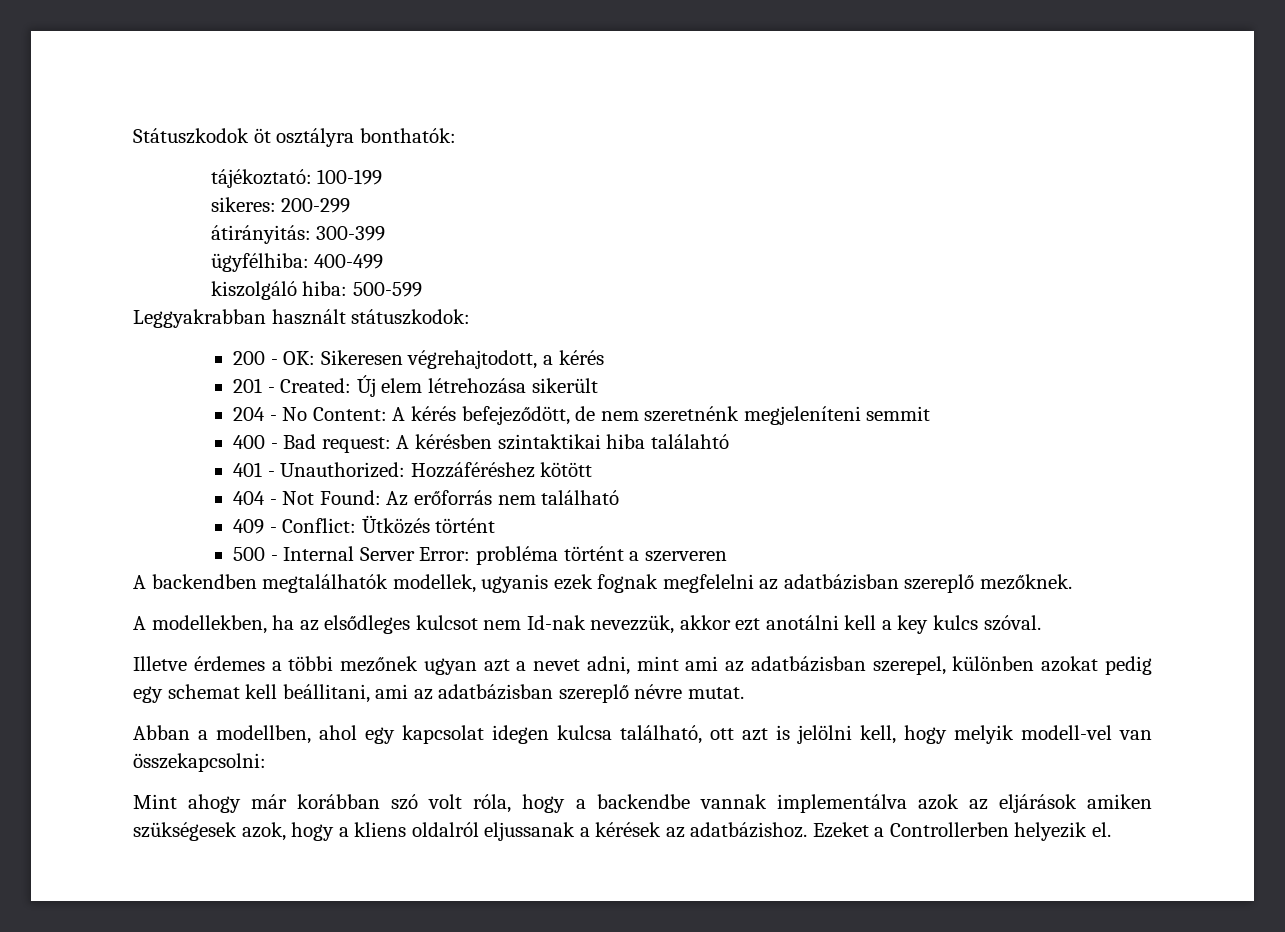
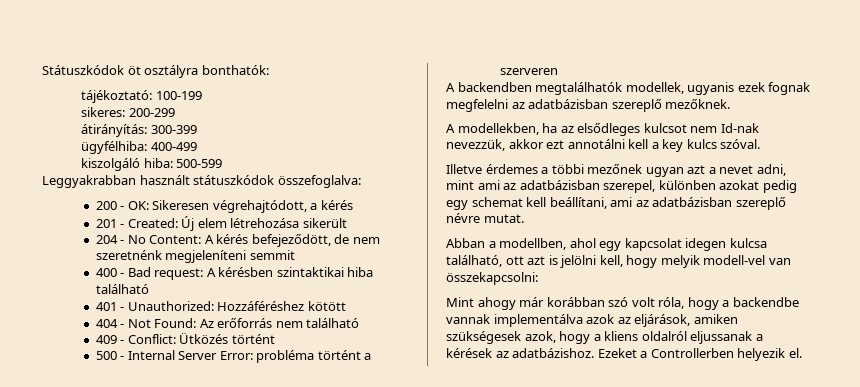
- Státuszkodok öt osztályra bonthatók:
+ Státuszkódok öt osztályra bonthatók:
- átirányitás: 300-399
+ átirányítás: 300-399
- Leggyakrabban használt státuszkodok:
+ Leggyakrabban használt státuszkódok összefoglalva:
- 200 - OK: Sikeresen végrehajtodott, a kérés
+ 200 - OK: Sikeresen végrehajtódott, a kérés
- 400 - Bad request: A kérésben szintaktikai hiba találahtó
+ 400 - Bad request: A kérésben szintaktikai hiba található
- A modellekben, ha az elsődleges kulcsot nem Id-nak nevezzük, akkor ezt anotálni kell a key kulcs szóval.
+ A modellekben, ha az elsődleges kulcsot nem Id-nak nevezzük, akkor ezt annotálni kell a key kulcs szóval.
- Illetve érdemes a többi mezőnek ugyan azt a nevet adni, mint ami az adatbázisban szerepel, különben azokat pedig egy schemat kell beállitani, ami az adatbázisban szereplő névre mutat.
+ Illetve érdemes a többi mezőnek ugyan azt a nevet adni, mint ami az adatbázisban szerepel, különben azokat pedig egy schemat kell beállítani, ami az adatbázisban szereplő névre mutat.
- Mint ahogy már korábban szó volt róla, hogy a backendbe vannak implementálva azok az eljárások amiken szükségesek azok, hogy a kliens oldalról eljussanak a kérések az adatbázishoz.
+ Mint ahogy már korábban szó volt róla, hogy a backendbe vannak implementálva azok az eljárások, amiken szükségesek azok, hogy a kliens oldalról eljussanak a kérések az adatbázishoz.

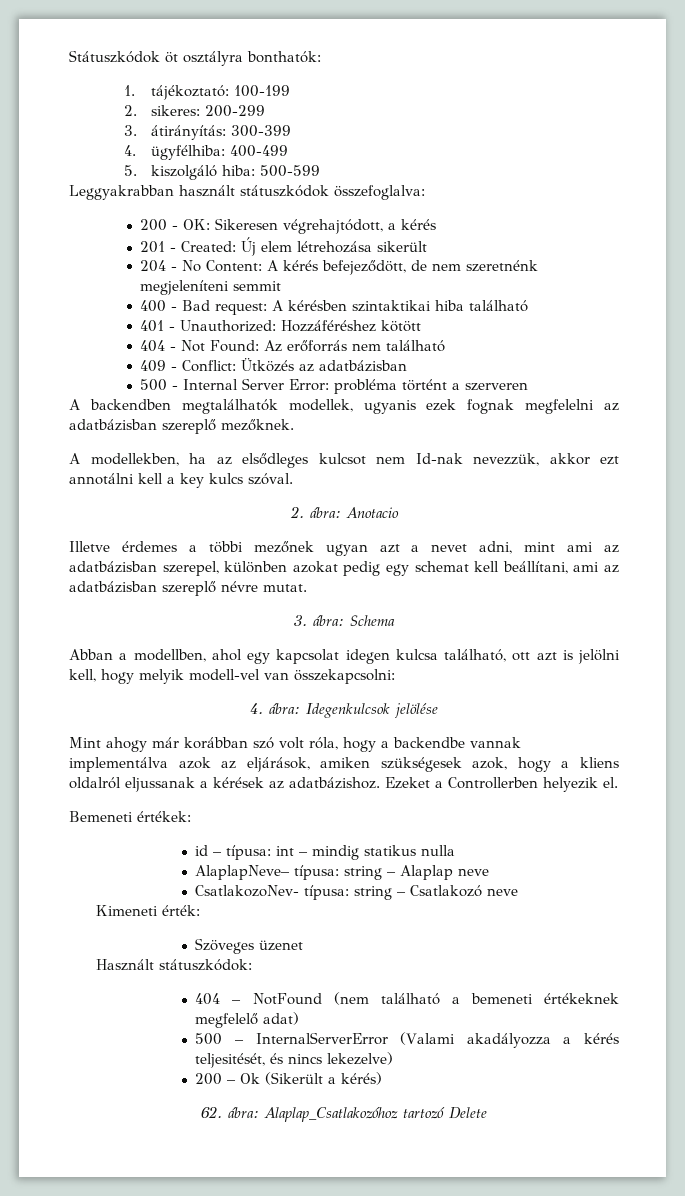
- tájékoztató: 100-199
+ 1. tájékoztató: 100-199
- sikeres: 200-299
+ 2. sikeres: 200-299
- átirányítás: 300-399
+ 3. átirányítás: 300-399
- ügyfélhiba: 400-499
+ 4. ügyfélhiba: 400-499
- kiszolgáló hiba: 500-599
+ 5. kiszolgáló hiba: 500-599
- 409 - Conflict: Ütközés történt
+ 409 - Conflict: Ütközés az adatbázisban
+ 2. ábra: Anotacio
+ 3. ábra: Schema
+ 4. ábra: Idegenkulcsok jelölése
+ Bemeneti értékek:
+ id – típusa: int – mindig statikus nulla
+ AlaplapNeve– típusa: string – Alaplap neve
+ CsatlakozoNev- típusa: string – Csatlakozó neve
+ Kimeneti érték:
+ Szöveges üzenet
+ Használt státuszkódok:
+ 404 – NotFound (nem található a bemeneti értékeknek megfelelő adat)
+ 500 – InternalServerError (Valami akadályozza a kérés teljesitését, és nincs lekezelve)
+ 200 – Ok (Sikerült a kérés)
+ 62. ábra: Alaplap_Csatlakozóhoz tartozó Delete

